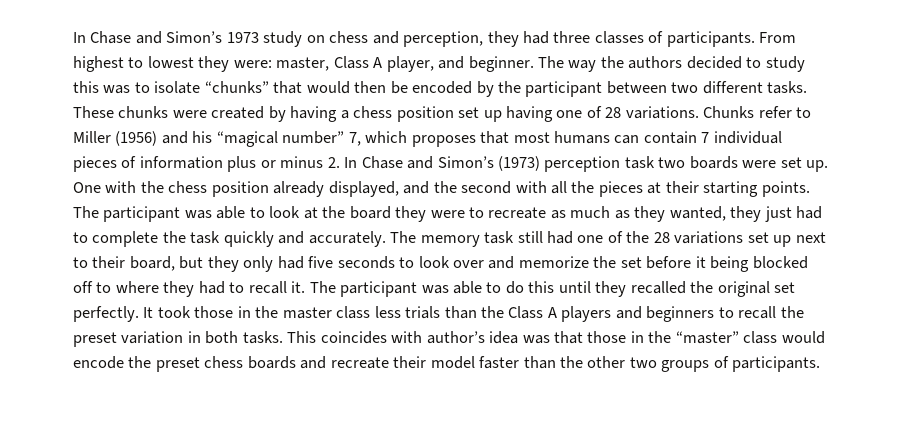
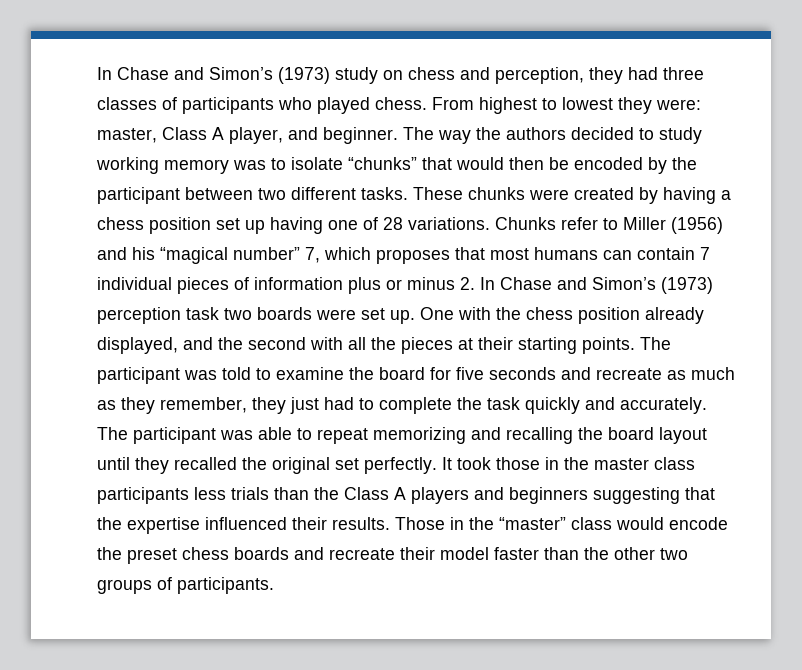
- In Chase and Simon’s 1973 study on chess and perception, they had three classes of participants.
+ In Chase and Simon’s (1973) study on chess and perception, they had three classes of participants who played chess.
- The way the authors decided to study this was to isolate “chunks” that would then be encoded by the participant between two different tasks.
+ The way the authors decided to study working memory was to isolate “chunks” that would then be encoded by the participant between two different tasks.
- The participant was able to look at the board they were to recreate as much as they wanted, they just had to complete the task quickly and accurately.
+ The participant was told to examine the board for five seconds and recreate as much as they remember, they just had to complete the task quickly and accurately.
- The memory task still had one of the 28 variations set up next to their board, but they only had five seconds to look over and memorize the set before it being blocked off to where they had to recall it. The participant was able to do this until they recalled the original set perfectly.
+ The participant was able to repeat memorizing and recalling the board layout until they recalled the original set perfectly.
- It took those in the master class less trials than the Class A players and beginners to recall the preset variation in both tasks. This coincides with author’s idea was that those in the “master” class would encode the preset chess boards and recreate their model faster than the other two groups of participants.
+ It took those in the master class participants less trials than the Class A players and beginners suggesting that the expertise influenced their results. Those in the “master” class would encode the preset chess boards and recreate their model faster than the other two groups of participants.

